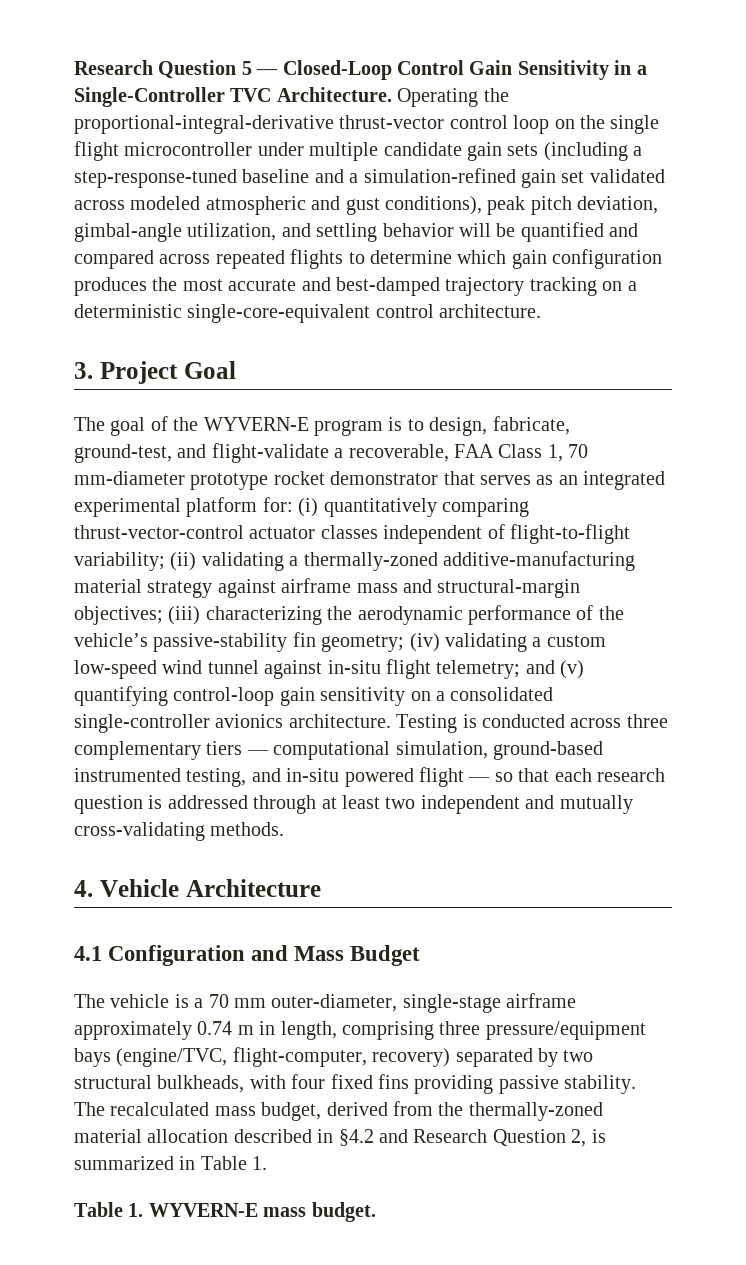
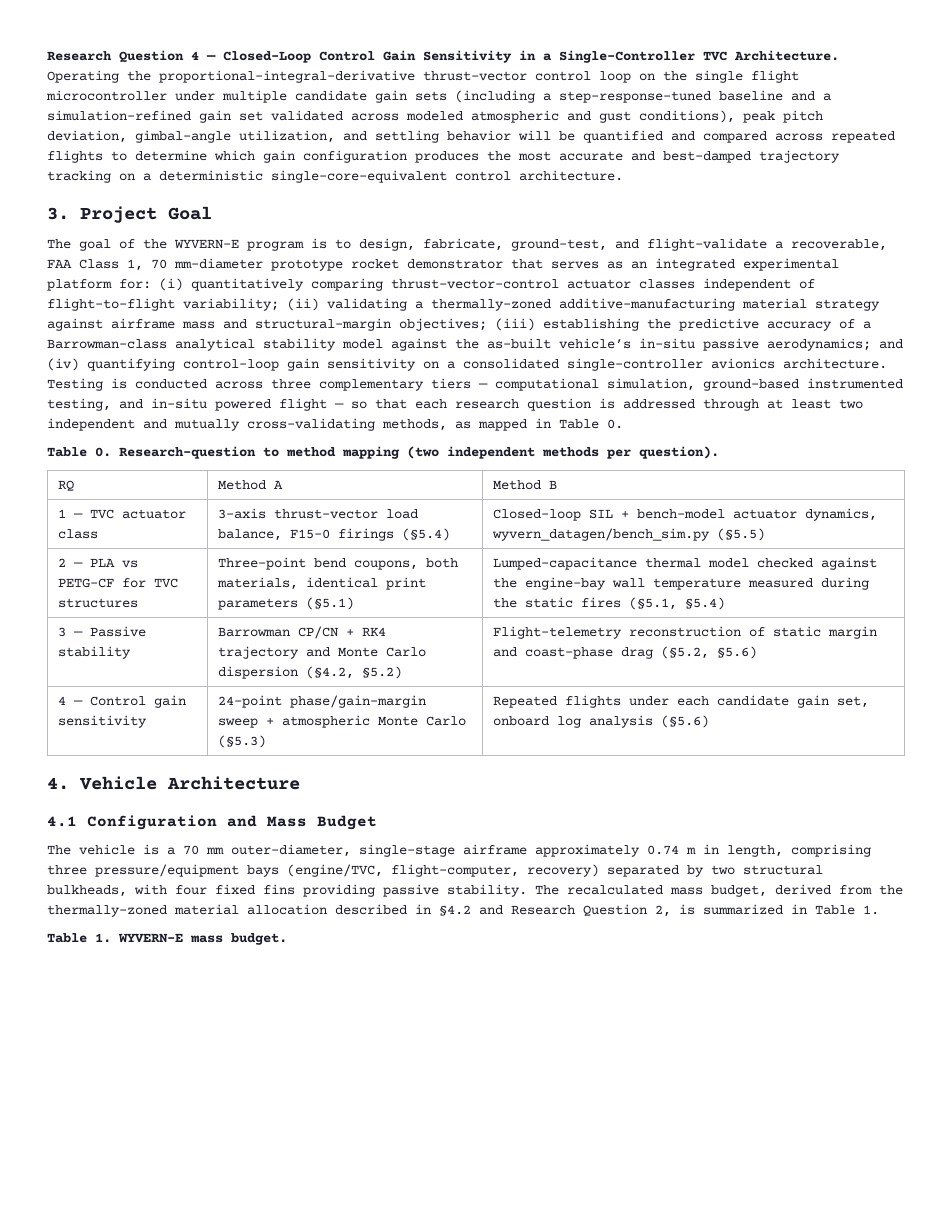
- Research Question 5 — Closed-Loop Control Gain Sensitivity in a Single-Controller TVC Architecture.
+ Research Question 4 — Closed-Loop Control Gain Sensitivity in a Single-Controller TVC Architecture.
- (iii) characterizing the aerodynamic performance of the vehicle’s passive-stability fin geometry; (iv) validating a custom low-speed wind tunnel against in-situ flight telemetry; and (v) quantifying control-loop gain sensitivity on a consolidated single-controller avionics architecture.
+ (iii) establishing the predictive accuracy of a Barrowman-class analytical stability model against the as-built vehicle’s in-situ passive aerodynamics; and (iv) quantifying control-loop gain sensitivity on a consolidated single-controller avionics architecture.
- Testing is conducted across three complementary tiers — computational simulation, ground-based instrumented testing, and in-situ powered flight — so that each research question is addressed through at least two independent and mutually cross-validating methods.
+ Testing is conducted across three complementary tiers — computational simulation, ground-based instrumented testing, and in-situ powered flight — so that each research question is addressed through at least two independent and mutually cross-validating methods, as mapped in Table 0.
+ Table 0. Research-question to method mapping (two independent methods per question).
+ RQ | Method A | Method B
+ 1 — TVC actuator class | 3-axis thrust-vector load balance, F15-0 firings (§5.4) | Closed-loop SIL + bench-model actuator dynamics, wyvern_datagen/bench_sim.py (§5.5)
+ 2 — PLA vs PETG-CF for TVC structures | Three-point bend coupons, both materials, identical print parameters (§5.1) | Lumped-capacitance thermal model checked against the engine-bay wall temperature measured during the static fires (§5.1, §5.4)
+ 3 — Passive stability | Barrowman CP/CN + RK4 trajectory and Monte Carlo dispersion (§4.2, §5.2) | Flight-telemetry reconstruction of static margin and coast-phase drag (§5.2, §5.6)
+ 4 — Control gain sensitivity | 24-point phase/gain-margin sweep + atmospheric Monte Carlo (§5.3) | Repeated flights under each candidate gain set, onboard log analysis (§5.6)

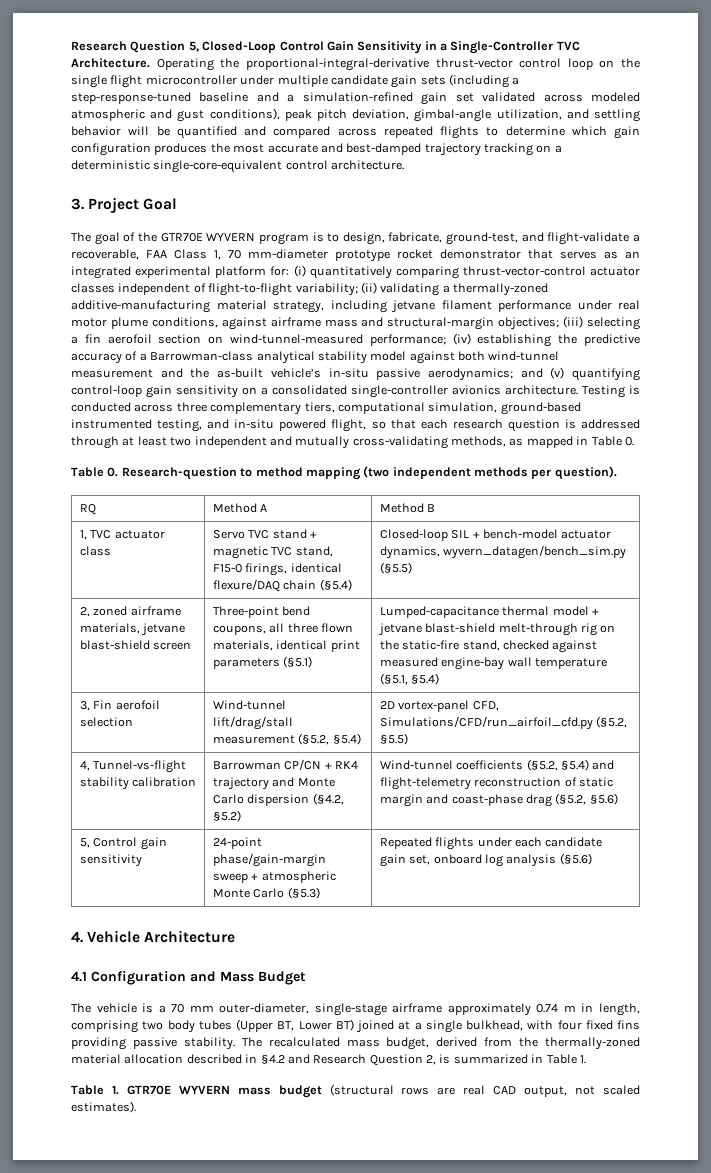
- Research Question 4 — Closed-Loop Control Gain Sensitivity in a Single-Controller TVC Architecture.
+ Research Question 5, Closed-Loop Control Gain Sensitivity in a Single-Controller TVC Architecture.
- The goal of the WYVERN-E program is to design, fabricate, ground-test, and flight-validate a recoverable, FAA Class 1, 70 mm-diameter prototype rocket demonstrator that serves as an integrated experimental platform for:
+ The goal of the GTR70E WYVERN program is to design, fabricate, ground-test, and flight-validate a recoverable, FAA Class 1, 70 mm-diameter prototype rocket demonstrator that serves as an integrated experimental platform for:
- (ii) validating a thermally-zoned additive-manufacturing material strategy against airframe mass and structural-margin objectives;
+ (ii) validating a thermally-zoned additive-manufacturing material strategy, including jetvane filament performance under real motor plume conditions, against airframe mass and structural-margin objectives;
- (iii) establishing the predictive accuracy of a Barrowman-class analytical stability model against the as-built vehicle’s in-situ passive aerodynamics;
+ (iii) selecting a fin aerofoil section on wind-tunnel-measured performance; (iv) establishing the predictive accuracy of a Barrowman-class analytical stability model against both wind-tunnel measurement and the as-built vehicle’s in-situ passive aerodynamics;
- and (iv) quantifying control-loop gain sensitivity on a consolidated single-controller avionics architecture.
+ and (v) quantifying control-loop gain sensitivity on a consolidated single-controller avionics architecture.
- Testing is conducted across three complementary tiers — computational simulation, ground-based instrumented testing, and in-situ powered flight — so that each research question is addressed through at least two independent and mutually cross-validating methods, as mapped in Table 0.
+ Testing is conducted across three complementary tiers, computational simulation, ground-based instrumented testing, and in-situ powered flight, so that each research question is addressed through at least two independent and mutually cross-validating methods, as mapped in Table 0.
- 1 — TVC actuator class | 3-axis thrust-vector load balance, F15-0 firings (§5.4) | Closed-loop SIL + bench-model actuator dynamics, wyvern_datagen/bench_sim.py (§5.5)
+ 1, TVC actuator class | Servo TVC stand + magnetic TVC stand, F15-0 firings, identical flexure/DAQ chain (§5.4) | Closed-loop SIL + bench-model actuator dynamics, wyvern_datagen/bench_sim.py (§5.5)
- 2 — PLA vs PETG-CF for TVC structures | Three-point bend coupons, both materials, identical print parameters (§5.1) | Lumped-capacitance thermal model checked against the engine-bay wall temperature measured during the static fires (§5.1, §5.4)
- 3 — Passive stability | Barrowman CP/CN + RK4 trajectory and Monte Carlo dispersion (§4.2, §5.2) | Flight-telemetry reconstruction of static margin and coast-phase drag (§5.2, §5.6)
+ 2, zoned airframe materials, jetvane blast-shield screen | Three-point bend coupons, all three flown materials, identical print parameters (§5.1) | Lumped-capacitance thermal model + jetvane blast-shield melt-through rig on the static-fire stand, checked against measured engine-bay wall temperature (§5.1, §5.4)
+ 3, Fin aerofoil selection | Wind-tunnel lift/drag/stall measurement (§5.2, §5.4) | 2D vortex-panel CFD, Simulations/CFD/run_airfoil_cfd.py (§5.2, §5.5)
+ 4, Tunnel-vs-flight stability calibration | Barrowman CP/CN + RK4 trajectory and Monte Carlo dispersion (§4.2, §5.2) | Wind-tunnel coefficients (§5.2, §5.4) and flight-telemetry reconstruction of static margin and coast-phase drag (§5.2, §5.6)
- 4 — Control gain sensitivity | 24-point phase/gain-margin sweep + atmospheric Monte Carlo (§5.3) | Repeated flights under each candidate gain set, onboard log analysis (§5.6)
+ 5, Control gain sensitivity | 24-point phase/gain-margin sweep + atmospheric Monte Carlo (§5.3) | Repeated flights under each candidate gain set, onboard log analysis (§5.6)
- The vehicle is a 70 mm outer-diameter, single-stage airframe approximately 0.74 m in length, comprising three pressure/equipment bays (engine/TVC, flight-computer, recovery) separated by two structural bulkheads, with four fixed fins providing passive stability.
+ The vehicle is a 70 mm outer-diameter, single-stage airframe approximately 0.74 m in length, comprising two body tubes (Upper BT, Lower BT) joined at a single bulkhead, with four fixed fins providing passive stability.
- Table 1. WYVERN-E mass budget.
+ Table 1. GTR70E WYVERN mass budget (structural rows are real CAD output, not scaled estimates).

